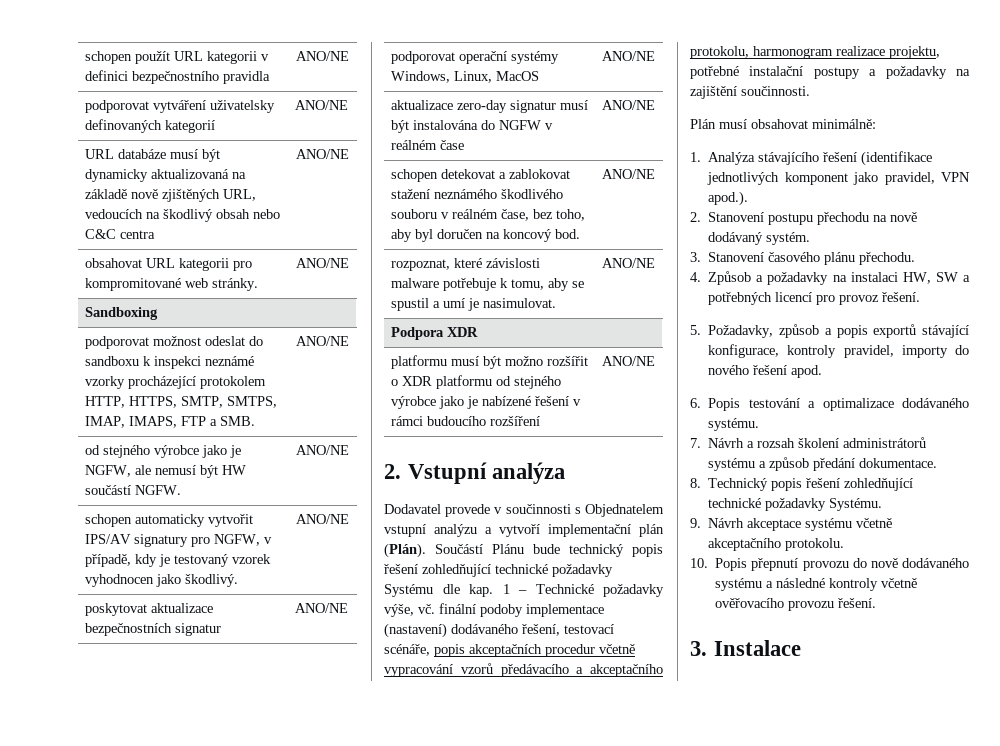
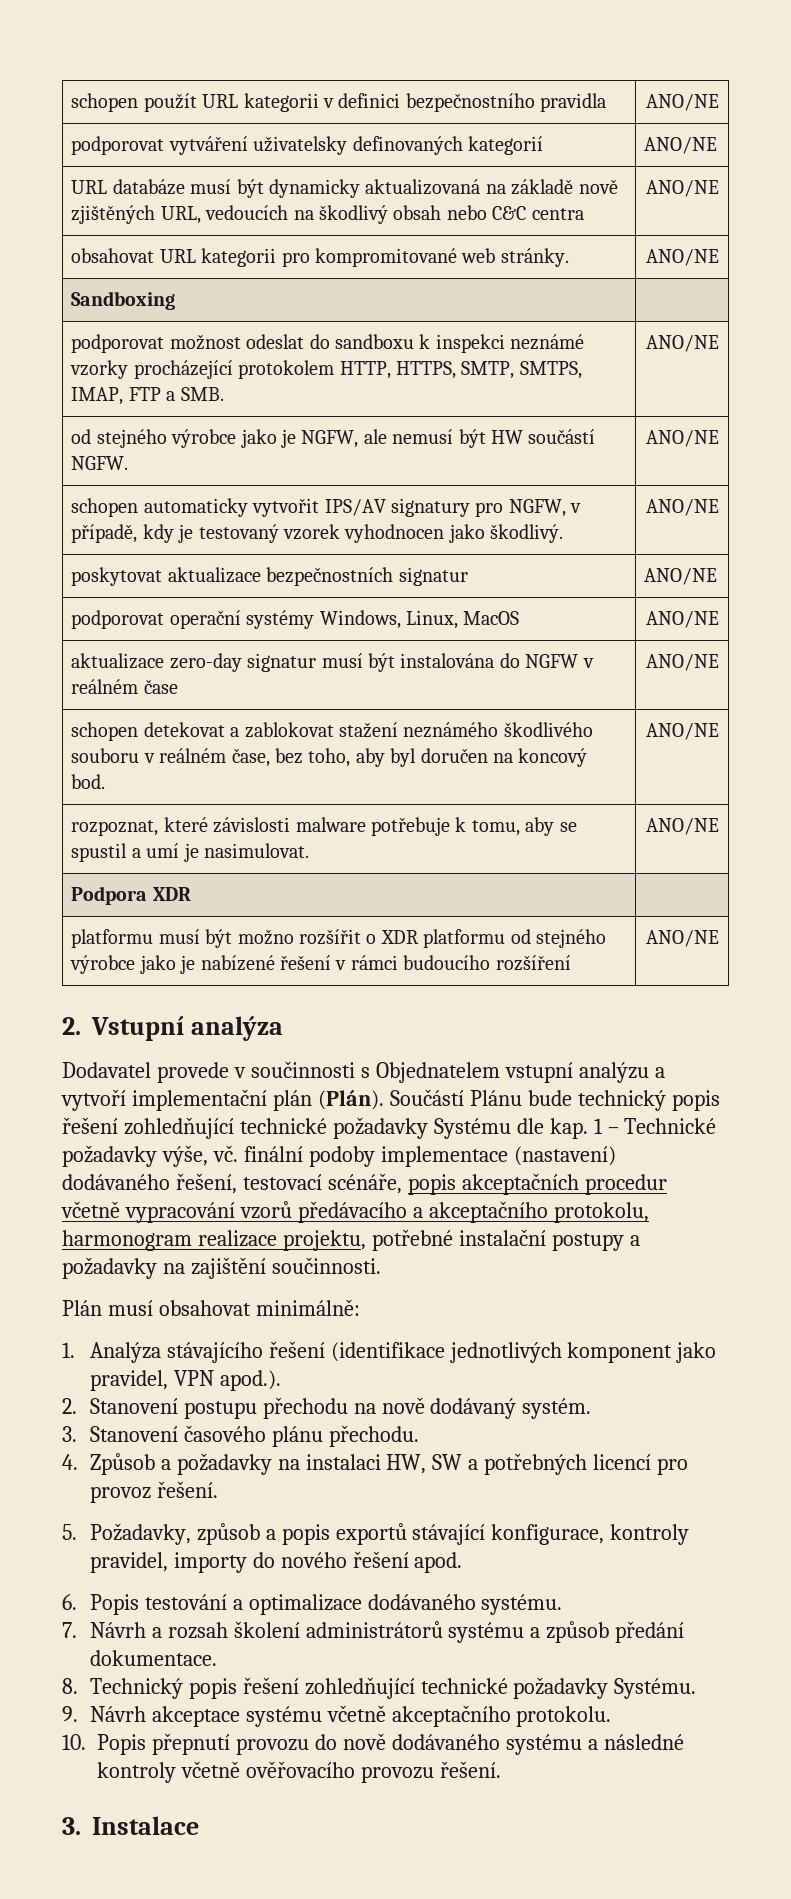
- podporovat možnost odeslat do sandboxu k inspekci neznámé vzorky procházející protokolem HTTP, HTTPS, SMTP, SMTPS, IMAP, IMAPS, FTP a SMB. | ANO/NE
+ podporovat možnost odeslat do sandboxu k inspekci neznámé vzorky procházející protokolem HTTP, HTTPS, SMTP, SMTPS, IMAP, FTP a SMB. | ANO/NE

